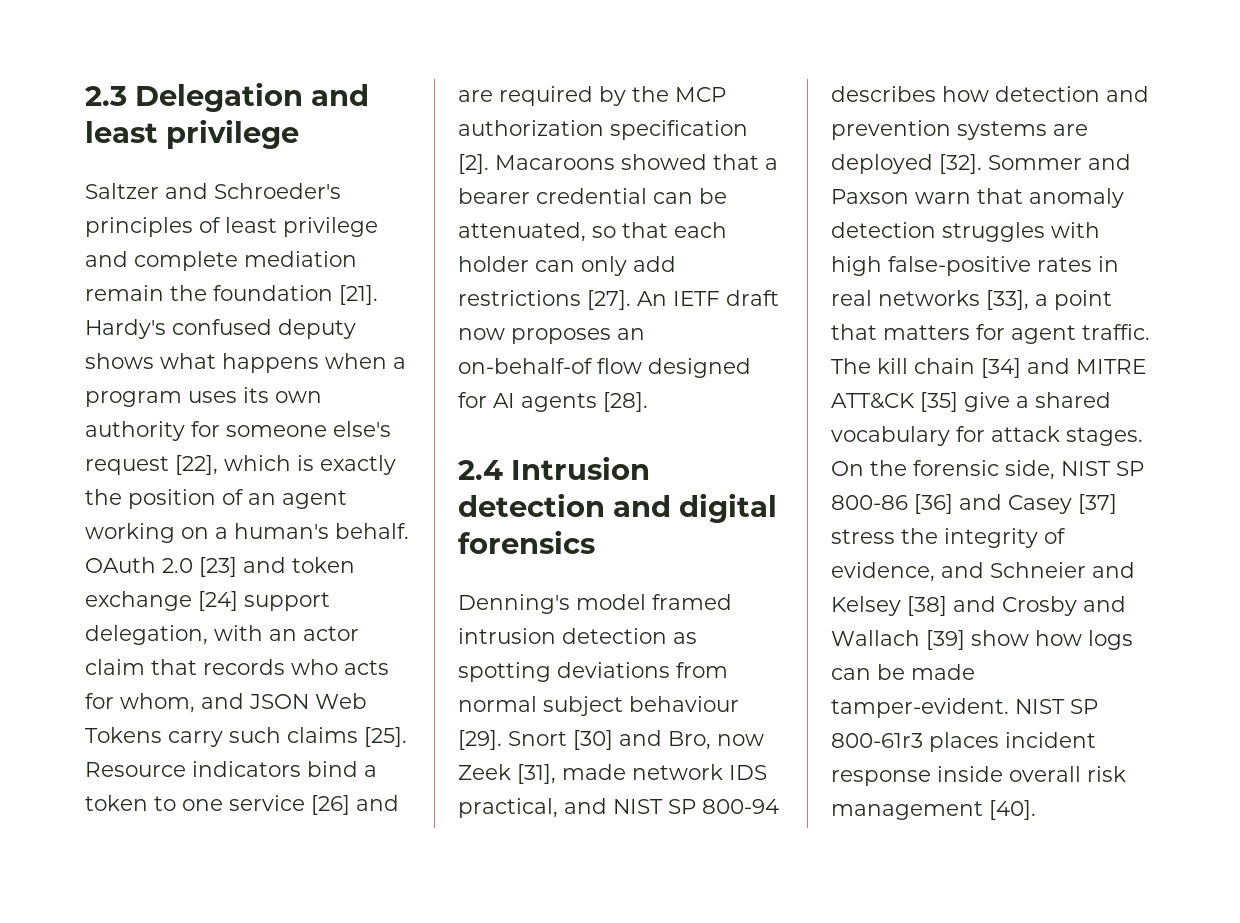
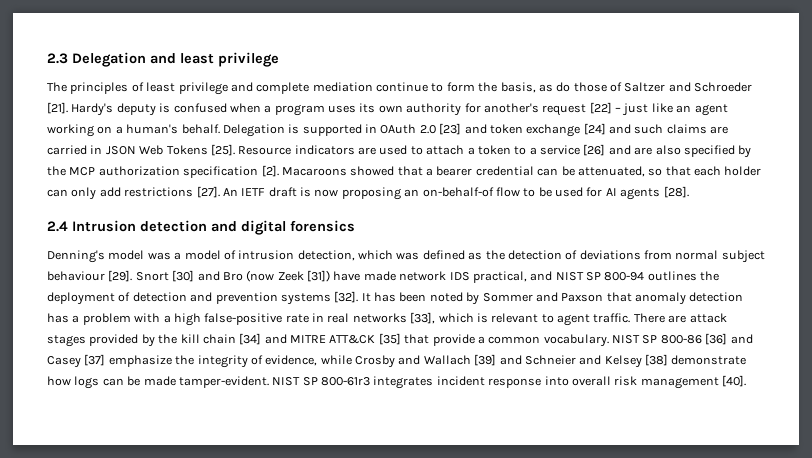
- Saltzer and Schroeder's principles of least privilege and complete mediation remain the foundation [21]. Hardy's confused deputy shows what happens when a program uses its own authority for someone else's request [22], which is exactly the position of an agent working on a human's behalf.
+ The principles of least privilege and complete mediation continue to form the basis, as do those of Saltzer and Schroeder [21]. Hardy's deputy is confused when a program uses its own authority for another's request [22] – just like an agent working on a human's behalf.
- OAuth 2.0 [23] and token exchange [24] support delegation, with an actor claim that records who acts for whom, and JSON Web Tokens carry such claims [25]. Resource indicators bind a token to one service [26] and are required by the MCP authorization specification [2].
+ Delegation is supported in OAuth 2.0 [23] and token exchange [24] and such claims are carried in JSON Web Tokens [25]. Resource indicators are used to attach a token to a service [26] and are also specified by the MCP authorization specification [2].
- An IETF draft now proposes an on-behalf-of flow designed for AI agents [28].
+ An IETF draft is now proposing an on-behalf-of flow to be used for AI agents [28].
- Denning's model framed intrusion detection as spotting deviations from normal subject behaviour [29].
+ Denning's model was a model of intrusion detection, which was defined as the detection of deviations from normal subject behaviour [29].
- Snort [30] and Bro, now Zeek [31], made network IDS practical, and NIST SP 800-94 describes how detection and prevention systems are deployed [32]. Sommer and Paxson warn that anomaly detection struggles with high false-positive rates in real networks [33], a point that matters for agent traffic. The kill chain [34] and MITRE ATT&CK [35] give a shared vocabulary for attack stages. On the forensic side, NIST SP 800-86 [36] and Casey [37] stress the integrity of evidence, and Schneier and Kelsey [38] and Crosby and Wallach [39] show how logs can be made tamper-evident.
+ Snort [30] and Bro (now Zeek [31]) have made network IDS practical, and NIST SP 800-94 outlines the deployment of detection and prevention systems [32]. It has been noted by Sommer and Paxson that anomaly detection has a problem with a high false-positive rate in real networks [33], which is relevant to agent traffic. There are attack stages provided by the kill chain [34] and MITRE ATT&CK [35] that provide a common vocabulary. NIST SP 800-86 [36] and Casey [37] emphasize the integrity of evidence, while Crosby and Wallach [39] and Schneier and Kelsey [38] demonstrate how logs can be made tamper-evident.
- NIST SP 800-61r3 places incident response inside overall risk management [40].
+ NIST SP 800-61r3 integrates incident response into overall risk management [40].

